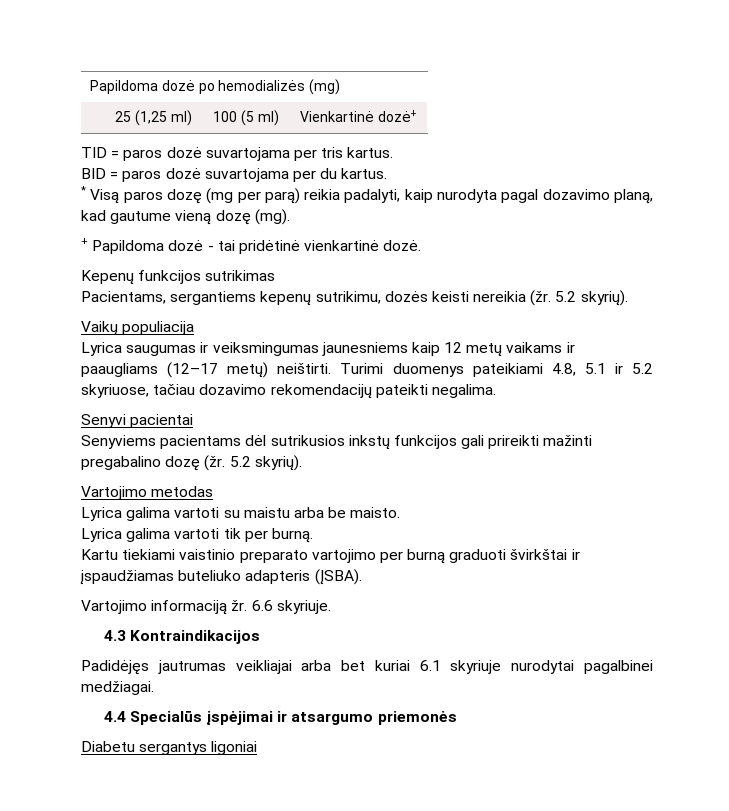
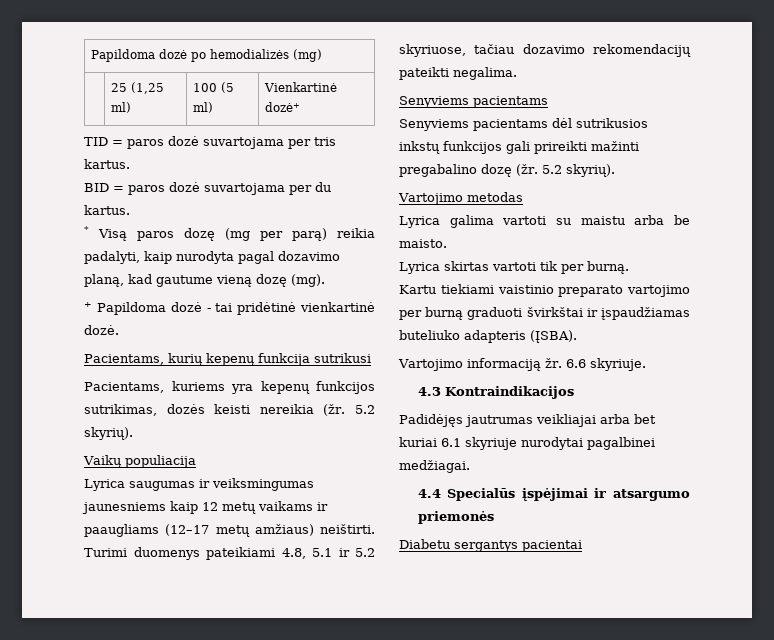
- Kepenų funkcijos sutrikimas
- Pacientams, sergantiems kepenų sutrikimu, dozės keisti nereikia (žr.
+ Pacientams, kurių kepenų funkcija sutrikusi
+ Pacientams, kuriems yra kepenų funkcijos sutrikimas, dozės keisti nereikia (žr.
- Lyrica saugumas ir veiksmingumas jaunesniems kaip 12 metų vaikams ir paaugliams (12–17 metų) neištirti.
+ Lyrica saugumas ir veiksmingumas jaunesniems kaip 12 metų vaikams ir paaugliams (12–17 metų amžiaus) neištirti.
  Turimi duomenys pateikiami 4.8, 5.1 ir 5.2 skyriuose, tačiau dozavimo rekomendacijų pateikti negalima.
- Senyvi pacientai
+ Senyviems pacientams
- Lyrica galima vartoti tik per burną.
+ Lyrica skirtas vartoti tik per burną.
- Diabetu sergantys ligoniai
+ Diabetu sergantys pacientai

